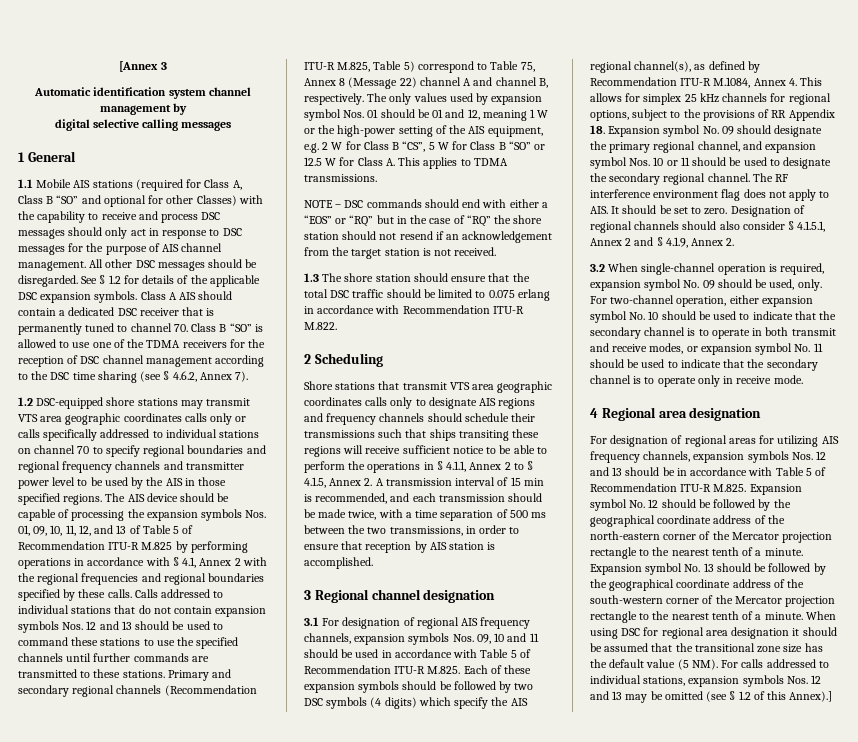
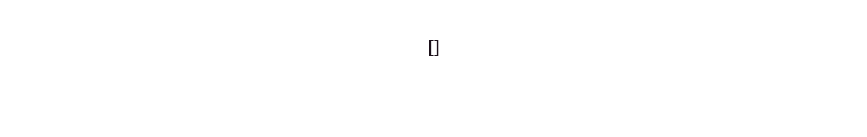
- [Annex 3
- Automatic identification system channel management by
- digital selective calling messages
- 1 General
- 1.1 Mobile AIS stations (required for Class A, Class B “SO” and optional for other Classes) with the capability to receive and process DSC messages should only act in response to DSC messages for the purpose of AIS channel management. All other DSC messages should be disregarded. See § 1.2 for details of the applicable DSC expansion symbols. Class A AIS should contain a dedicated DSC receiver that is permanently tuned to channel 70. Class B “SO” is allowed to use one of the TDMA receivers for the reception of DSC channel management according to the DSC time sharing (see § 4.6.2, Annex 7).
- 1.2 DSC-equipped shore stations may transmit VTS area geographic coordinates calls only or calls specifically addressed to individual stations on channel 70 to specify regional boundaries and regional frequency channels and transmitter power level to be used by the AIS in those specified regions. The AIS device should be capable of processing the expansion symbols Nos. 01, 09, 10, 11, 12, and 13 of Table 5 of Recommendation ITU-R M.825 by performing operations in accordance with § 4.1, Annex 2 with the regional frequencies and regional boundaries specified by these calls. Calls addressed to individual stations that do not contain expansion symbols Nos. 12 and 13 should be used to command these stations to use the specified channels until further commands are transmitted to these stations. Primary and secondary regional channels (Recommendation ITU-R M.825, Table 5) correspond to Table 75, Annex 8 (Message 22) channel A and channel B, respectively. The only values used by expansion symbol Nos. 01 should be 01 and 12, meaning 1 W or the high-power setting of the AIS equipment, e.g. 2 W for Class B “CS”, 5 W for Class B “SO” or 12.5 W for Class A. This applies to TDMA transmissions.
- NOTE – DSC commands should end with either a “EOS” or “RQ” but in the case of “RQ” the shore station should not resend if an acknowledgement from the target station is not received.
- 1.3 The shore station should ensure that the total DSC traffic should be limited to 0.075 erlang in accordance with Recommendation ITU-R M.822.
- 2 Scheduling
- Shore stations that transmit VTS area geographic coordinates calls only to designate AIS regions and frequency channels should schedule their transmissions such that ships transiting these regions will receive sufficient notice to be able to perform the operations in § 4.1.1, Annex 2 to § 4.1.5, Annex 2. A transmission interval of 15 min is recommended, and each transmission should be made twice, with a time separation of 500 ms between the two transmissions, in order to ensure that reception by AIS station is accomplished.
- 3 Regional channel designation
- 3.1 For designation of regional AIS frequency channels, expansion symbols Nos. 09, 10 and 11 should be used in accordance with Table 5 of Recommendation ITU-R M.825. Each of these expansion symbols should be followed by two DSC symbols (4 digits) which specify the AIS regional channel(s), as defined by Recommendation ITU-R M.1084, Annex 4. This allows for simplex 25 kHz channels for regional options, subject to the provisions of RR Appendix 18. Expansion symbol No. 09 should designate the primary regional channel, and expansion symbol Nos. 10 or 11 should be used to designate the secondary regional channel. The RF interference environment flag does not apply to AIS. It should be set to zero. Designation of regional channels should also consider § 4.1.5.1, Annex 2 and § 4.1.9, Annex 2.
- 3.2 When single-channel operation is required, expansion symbol No. 09 should be used, only. For two-channel operation, either expansion symbol No. 10 should be used to indicate that the secondary channel is to operate in both transmit and receive modes, or expansion symbol No. 11 should be used to indicate that the secondary channel is to operate only in receive mode.
- 4 Regional area designation
- For designation of regional areas for utilizing AIS frequency channels, expansion symbols Nos. 12 and 13 should be in accordance with Table 5 of Recommendation ITU-R M.825. Expansion symbol No. 12 should be followed by the geographical coordinate address of the north-eastern corner of the Mercator projection rectangle to the nearest tenth of a minute. Expansion symbol No. 13 should be followed by the geographical coordinate address of the south-western corner of the Mercator projection rectangle to the nearest tenth of a minute. When using DSC for regional area designation it should be assumed that the transitional zone size has the default value (5 NM). For calls addressed to individual stations, expansion symbols Nos. 12 and 13 may be omitted (see § 1.2 of this Annex).]
+ []

